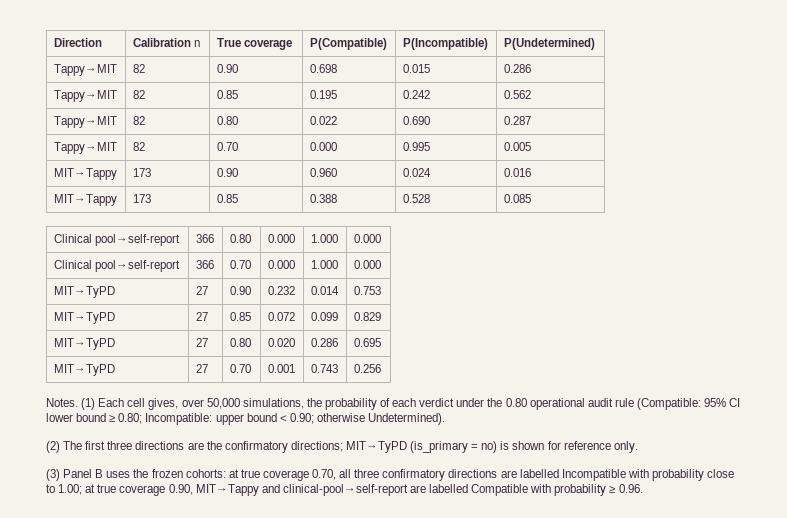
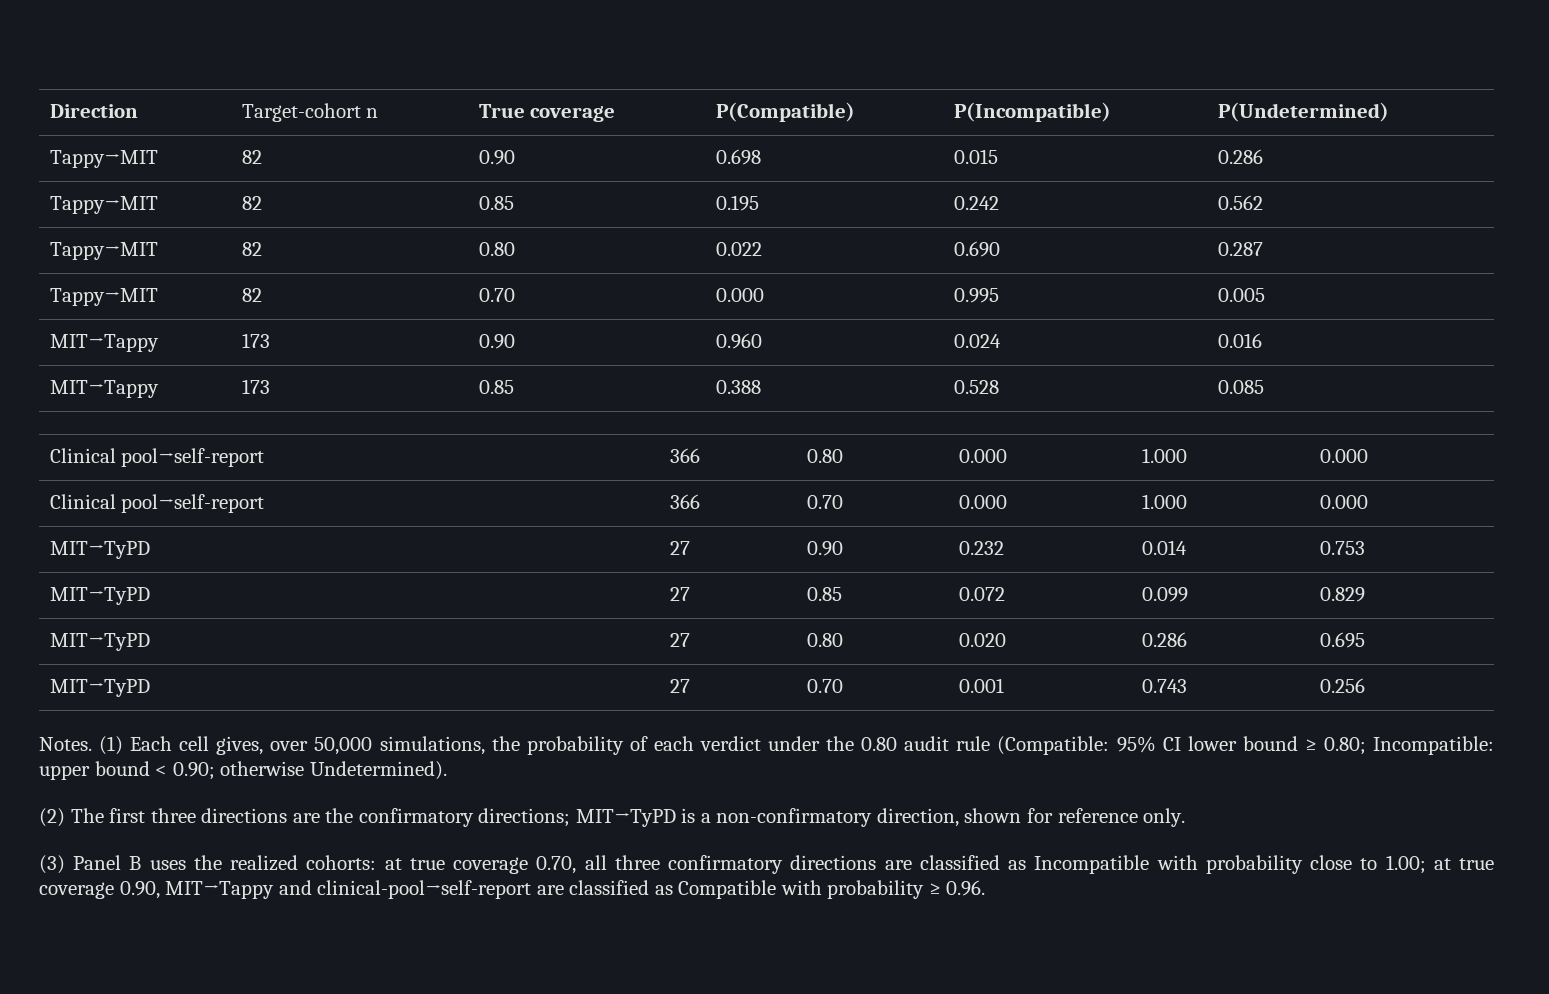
- Direction | Calibration n | True coverage | P(Compatible) | P(Incompatible) | P(Undetermined)
+ Direction | Target-cohort n | True coverage | P(Compatible) | P(Incompatible) | P(Undetermined)
- (1) Each cell gives, over 50,000 simulations, the probability of each verdict under the 0.80 operational audit rule (Compatible: 95% CI lower bound ≥ 0.80; Incompatible: upper bound < 0.90; otherwise Undetermined).
+ (1) Each cell gives, over 50,000 simulations, the probability of each verdict under the 0.80 audit rule (Compatible: 95% CI lower bound ≥ 0.80; Incompatible: upper bound < 0.90; otherwise Undetermined).
- (2) The first three directions are the confirmatory directions; MIT→TyPD (is_primary = no) is shown for reference only.
+ (2) The first three directions are the confirmatory directions; MIT→TyPD is a non-confirmatory direction, shown for reference only.
- (3) Panel B uses the frozen cohorts: at true coverage 0.70, all three confirmatory directions are labelled Incompatible with probability close to 1.00; at true coverage 0.90, MIT→Tappy and clinical-pool→self-report are labelled Compatible with probability ≥ 0.96.
+ (3) Panel B uses the realized cohorts: at true coverage 0.70, all three confirmatory directions are classified as Incompatible with probability close to 1.00; at true coverage 0.90, MIT→Tappy and clinical-pool→self-report are classified as Compatible with probability ≥ 0.96.

